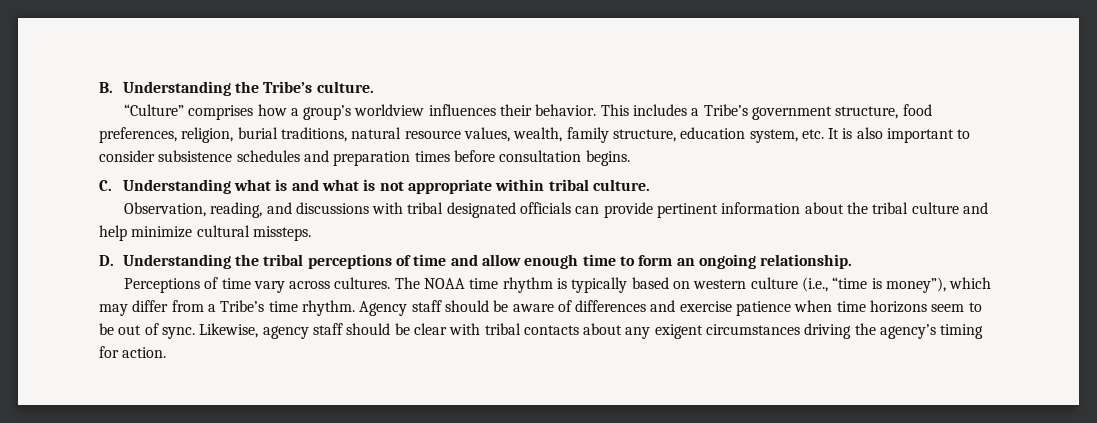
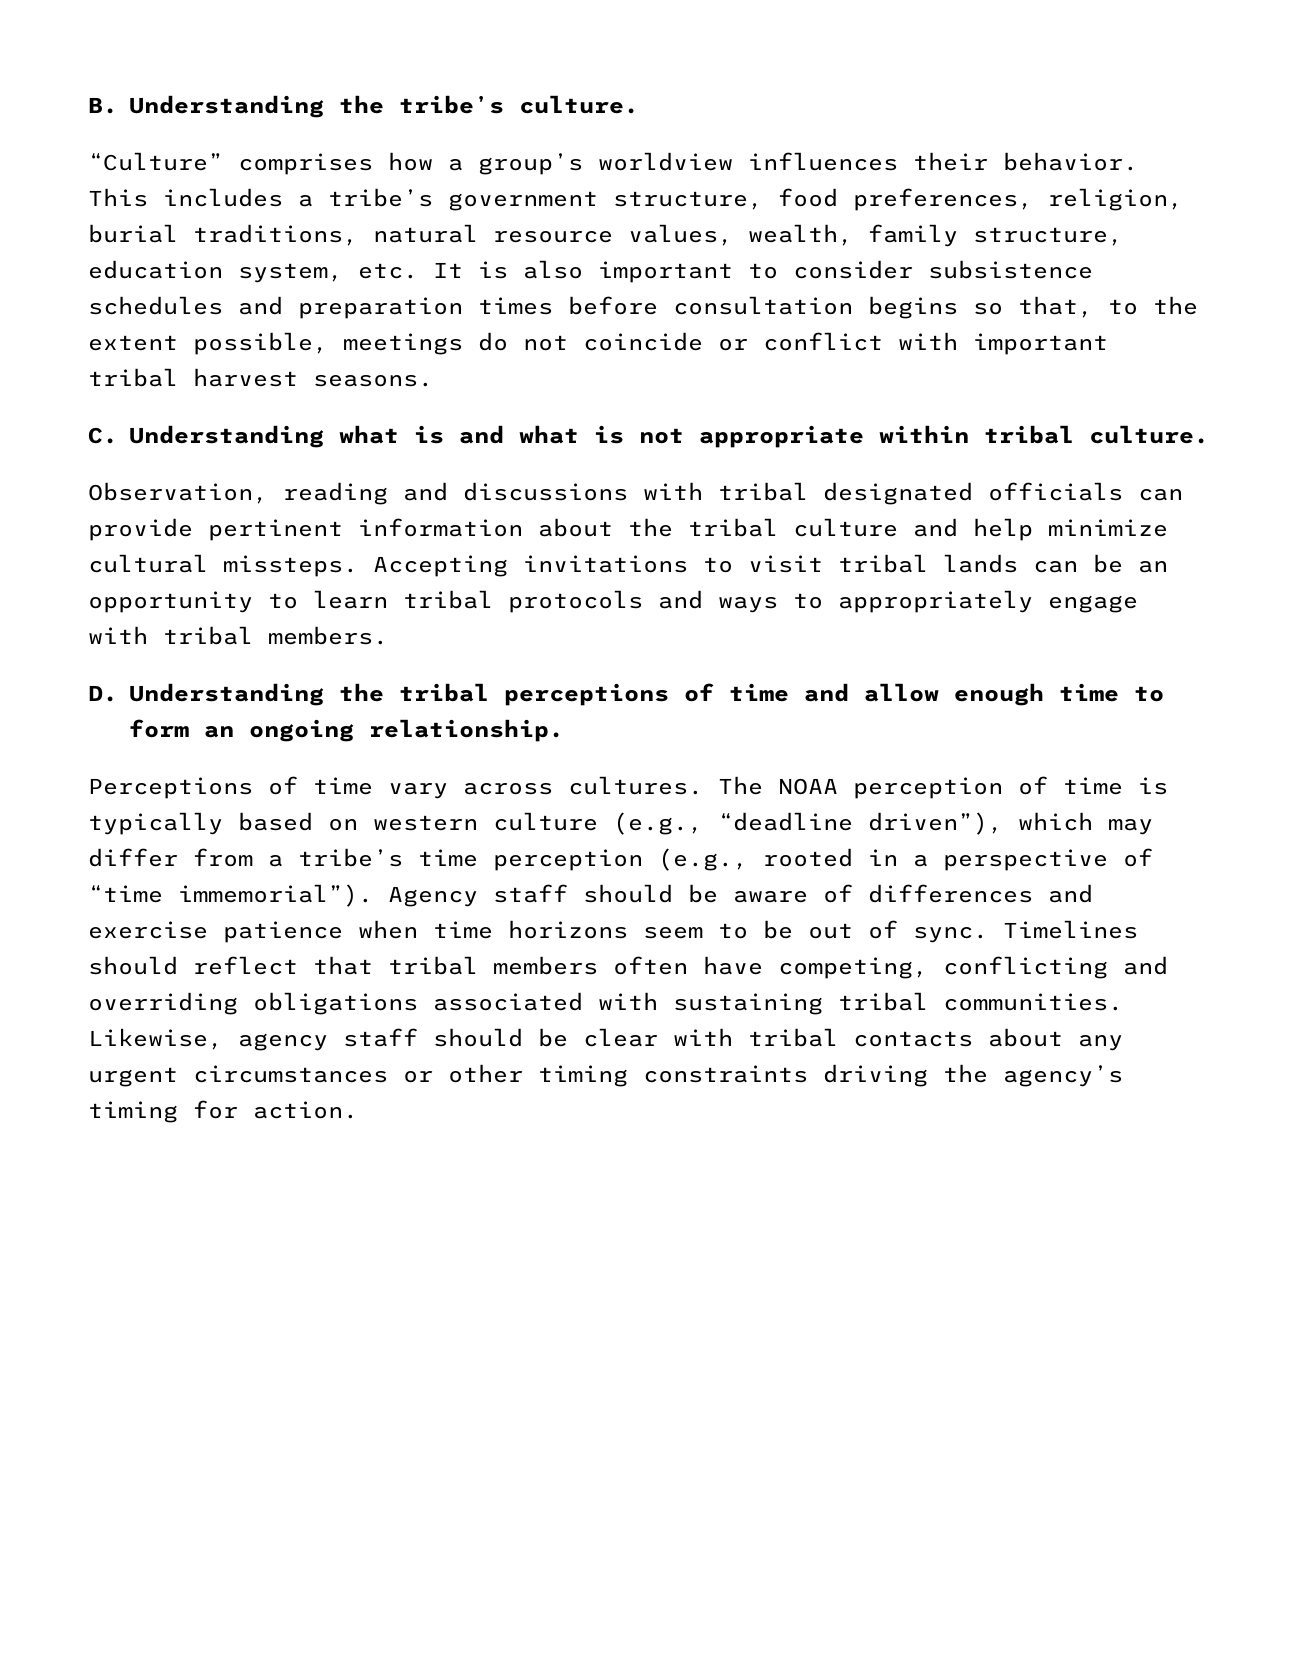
- B. Understanding the Tribe’s culture.
+ B. Understanding the tribe’s culture.
- This includes a Tribe’s government structure, food preferences, religion, burial traditions, natural resource values, wealth, family structure, education system, etc. It is also important to consider subsistence schedules and preparation times before consultation begins.
+ This includes a tribe’s government structure, food preferences, religion, burial traditions, natural resource values, wealth, family structure, education system, etc. It is also important to consider subsistence schedules and preparation times before consultation begins so that, to the extent possible, meetings do not coincide or conflict with important tribal harvest seasons.
- Observation, reading, and discussions with tribal designated officials can provide pertinent information about the tribal culture and help minimize cultural missteps.
+ Observation, reading and discussions with tribal designated officials can provide pertinent information about the tribal culture and help minimize cultural missteps. Accepting invitations to visit tribal lands can be an opportunity to learn tribal protocols and ways to appropriately engage with tribal members.
- The NOAA time rhythm is typically based on western culture (i.e., “time is money”), which may differ from a Tribe’s time rhythm.
+ The NOAA perception of time is typically based on western culture (e.g., “deadline driven”), which may differ from a tribe’s time perception (e.g., rooted in a perspective of “time immemorial”).
+ Timelines should reflect that tribal members often have competing, conflicting and overriding obligations associated with sustaining tribal communities.
- Likewise, agency staff should be clear with tribal contacts about any exigent circumstances driving the agency’s timing for action.
+ Likewise, agency staff should be clear with tribal contacts about any urgent circumstances or other timing constraints driving the agency’s timing for action.

